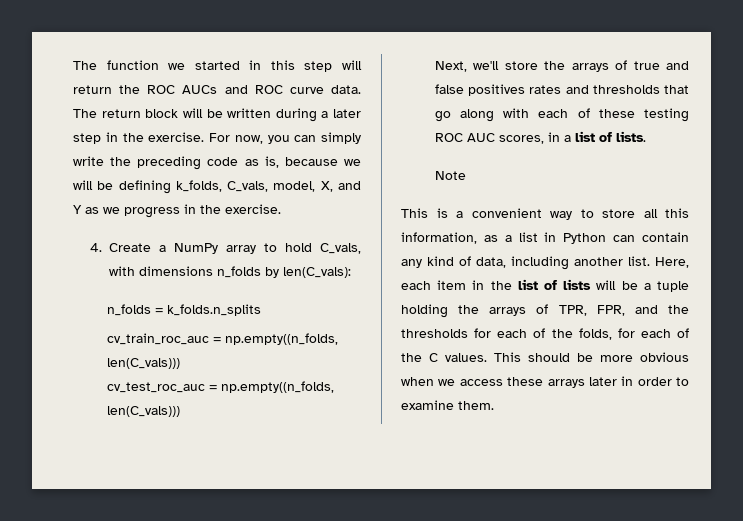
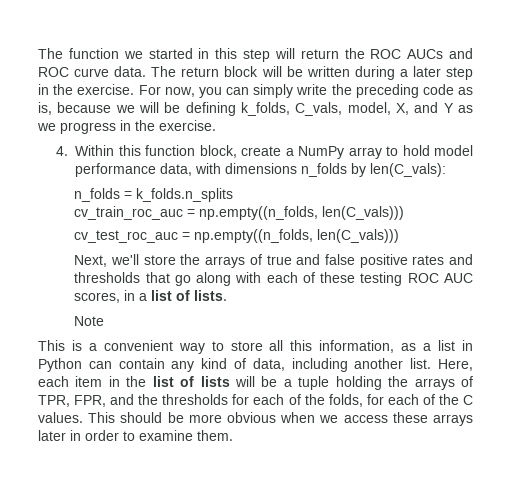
- 4. Create a NumPy array to hold C_vals, with dimensions n_folds by len(C_vals):
+ 4. Within this function block, create a NumPy array to hold model performance data, with dimensions n_folds by len(C_vals):
- Next, we'll store the arrays of true and false positives rates and thresholds that go along with each of these testing ROC AUC scores, in a list of lists.
+ Next, we'll store the arrays of true and false positive rates and thresholds that go along with each of these testing ROC AUC scores, in a list of lists.

